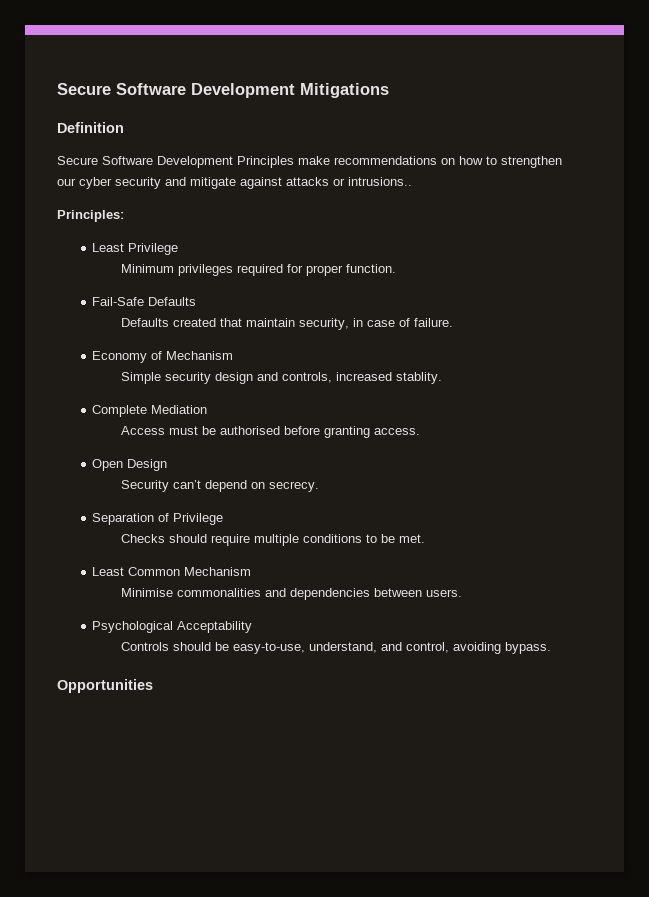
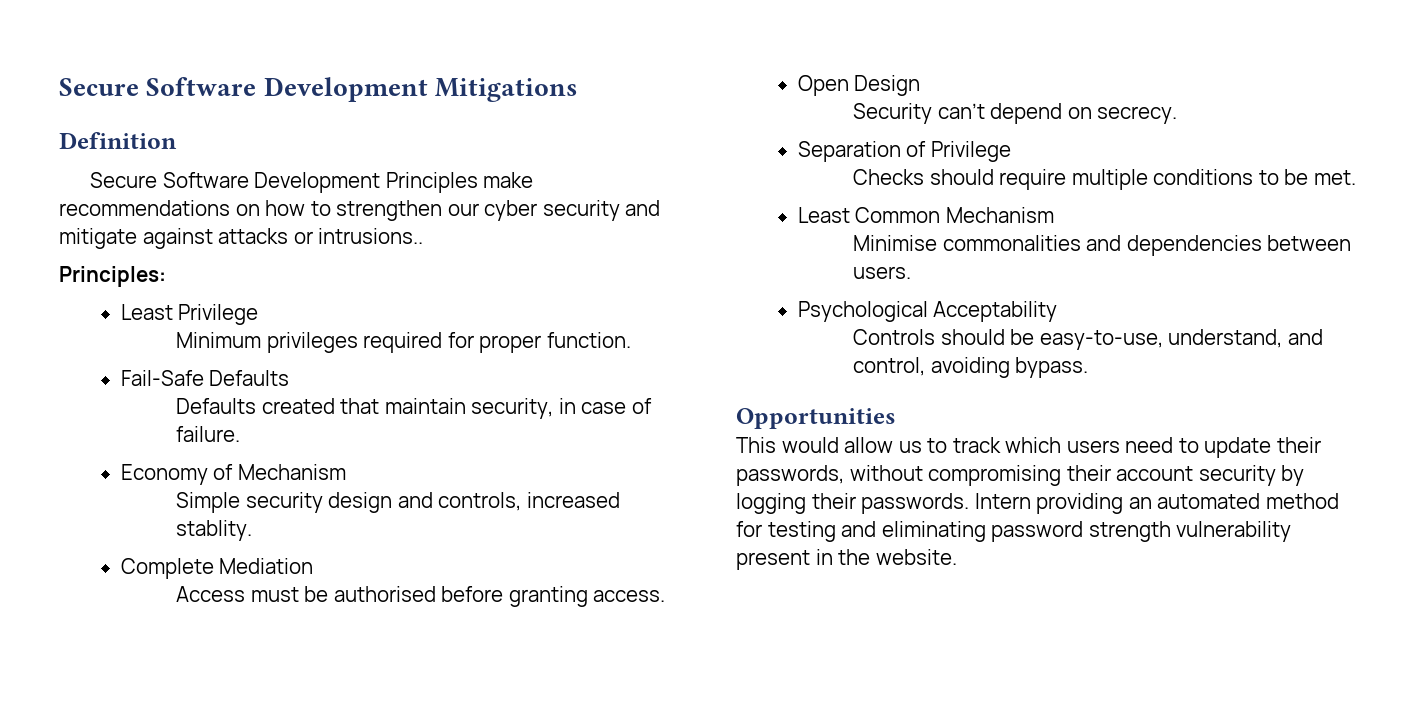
+ This would allow us to track which users need to update their passwords, without compromising their account security by logging their passwords. Intern providing an automated method for testing and eliminating password strength vulnerability present in the website.

